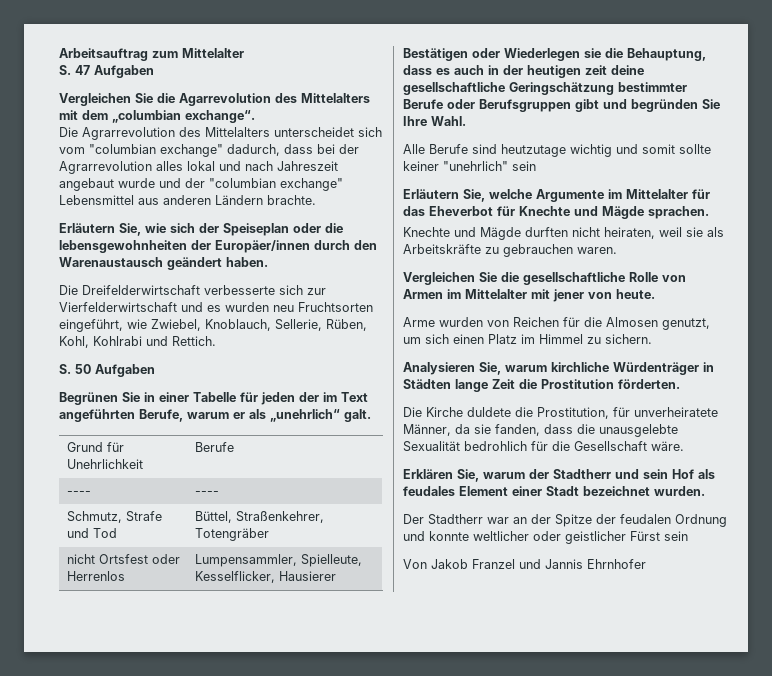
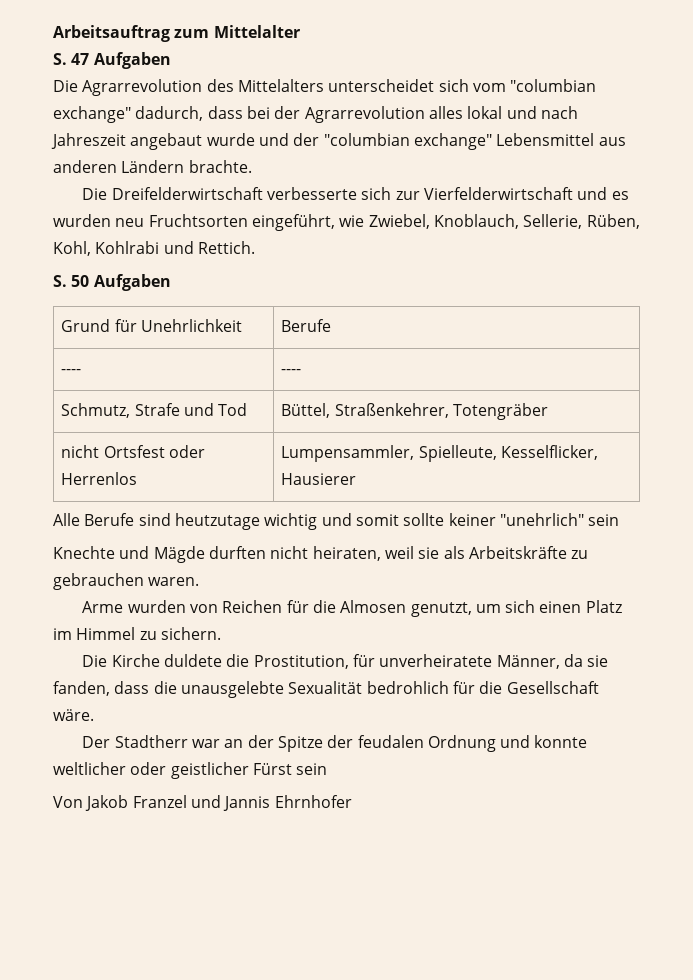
- Vergleichen Sie die Agarrevolution des Mittelalters mit dem „columbian exchange“.
- Erläutern Sie, wie sich der Speiseplan oder die lebensgewohnheiten der Europäer/innen durch den Warenaustausch geändert haben.
- Begrünen Sie in einer Tabelle für jeden der im Text angeführten Berufe, warum er als „unehrlich“ galt.
- Bestätigen oder Wiederlegen sie die Behauptung, dass es auch in der heutigen zeit deine gesellschaftliche Geringschätzung bestimmter Berufe oder Berufsgruppen gibt und begründen Sie Ihre Wahl.
- Erläutern Sie, welche Argumente im Mittelalter für das Eheverbot für Knechte und Mägde sprachen.
- Vergleichen Sie die gesellschaftliche Rolle von Armen im Mittelalter mit jener von heute.
- Analysieren Sie, warum kirchliche Würdenträger in Städten lange Zeit die Prostitution förderten.
- Erklären Sie, warum der Stadtherr und sein Hof als feudales Element einer Stadt bezeichnet wurden.

